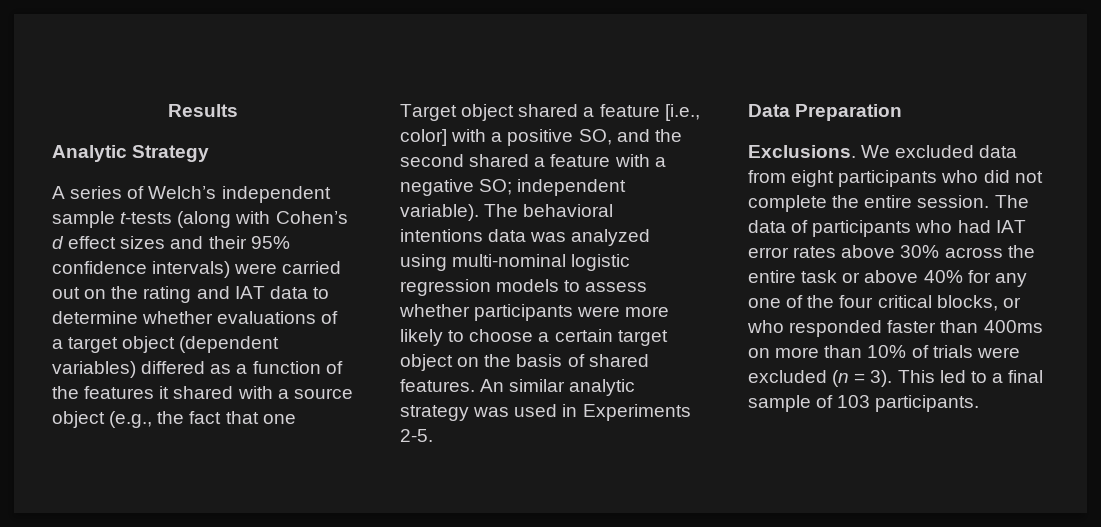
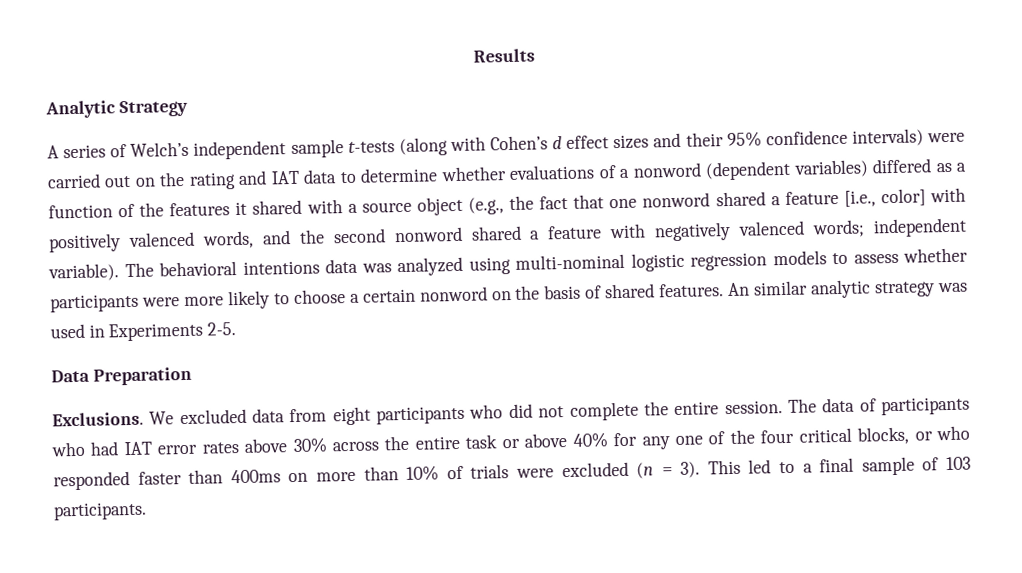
- A series of Welch’s independent sample t-tests (along with Cohen’s d effect sizes and their 95% confidence intervals) were carried out on the rating and IAT data to determine whether evaluations of a target object (dependent variables) differed as a function of the features it shared with a source object (e.g., the fact that one Target object shared a feature [i.e., color] with a positive SO, and the second shared a feature with a negative SO;
+ A series of Welch’s independent sample t-tests (along with Cohen’s d effect sizes and their 95% confidence intervals) were carried out on the rating and IAT data to determine whether evaluations of a nonword (dependent variables) differed as a function of the features it shared with a source object (e.g., the fact that one nonword shared a feature [i.e., color] with positively valenced words, and the second nonword shared a feature with negatively valenced words;
- The behavioral intentions data was analyzed using multi-nominal logistic regression models to assess whether participants were more likely to choose a certain target object on the basis of shared features.
+ The behavioral intentions data was analyzed using multi-nominal logistic regression models to assess whether participants were more likely to choose a certain nonword on the basis of shared features.

